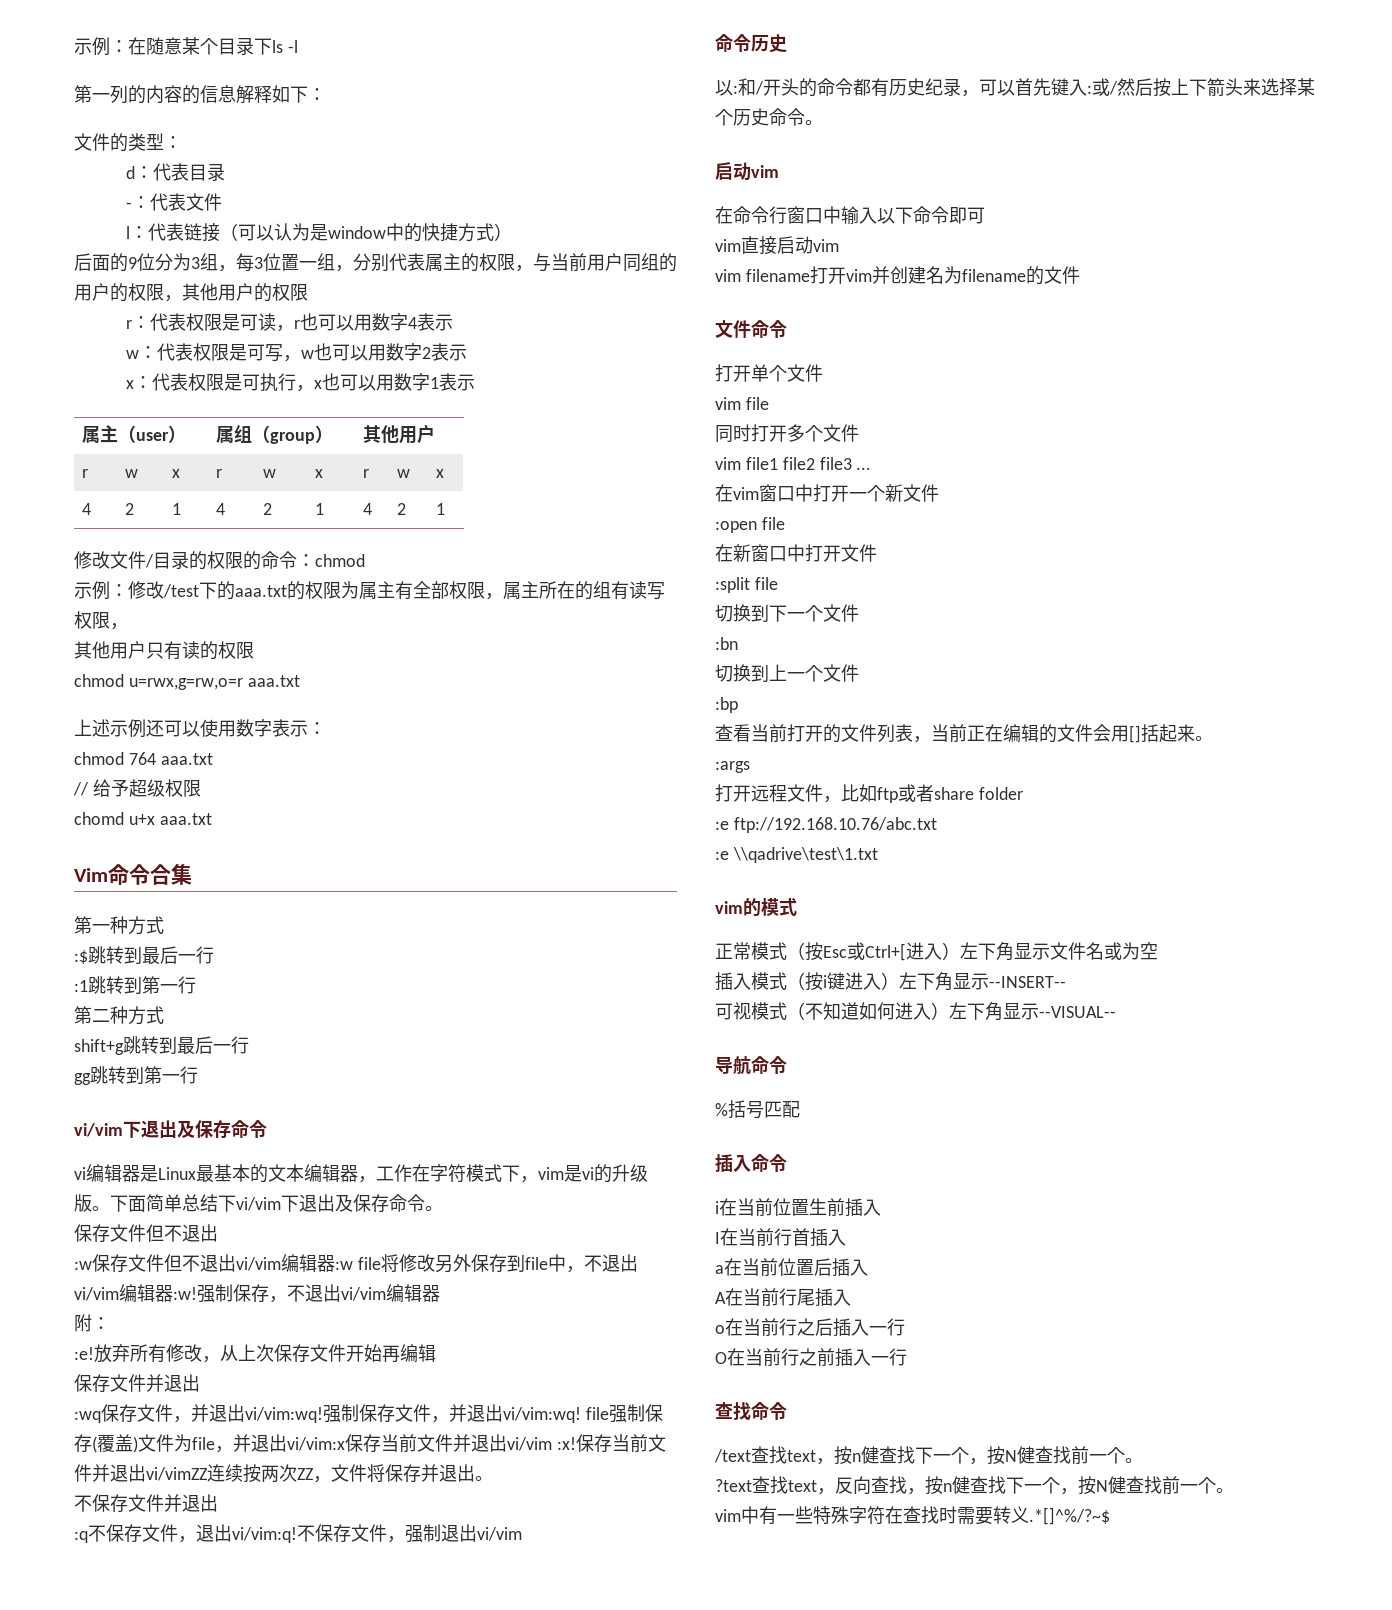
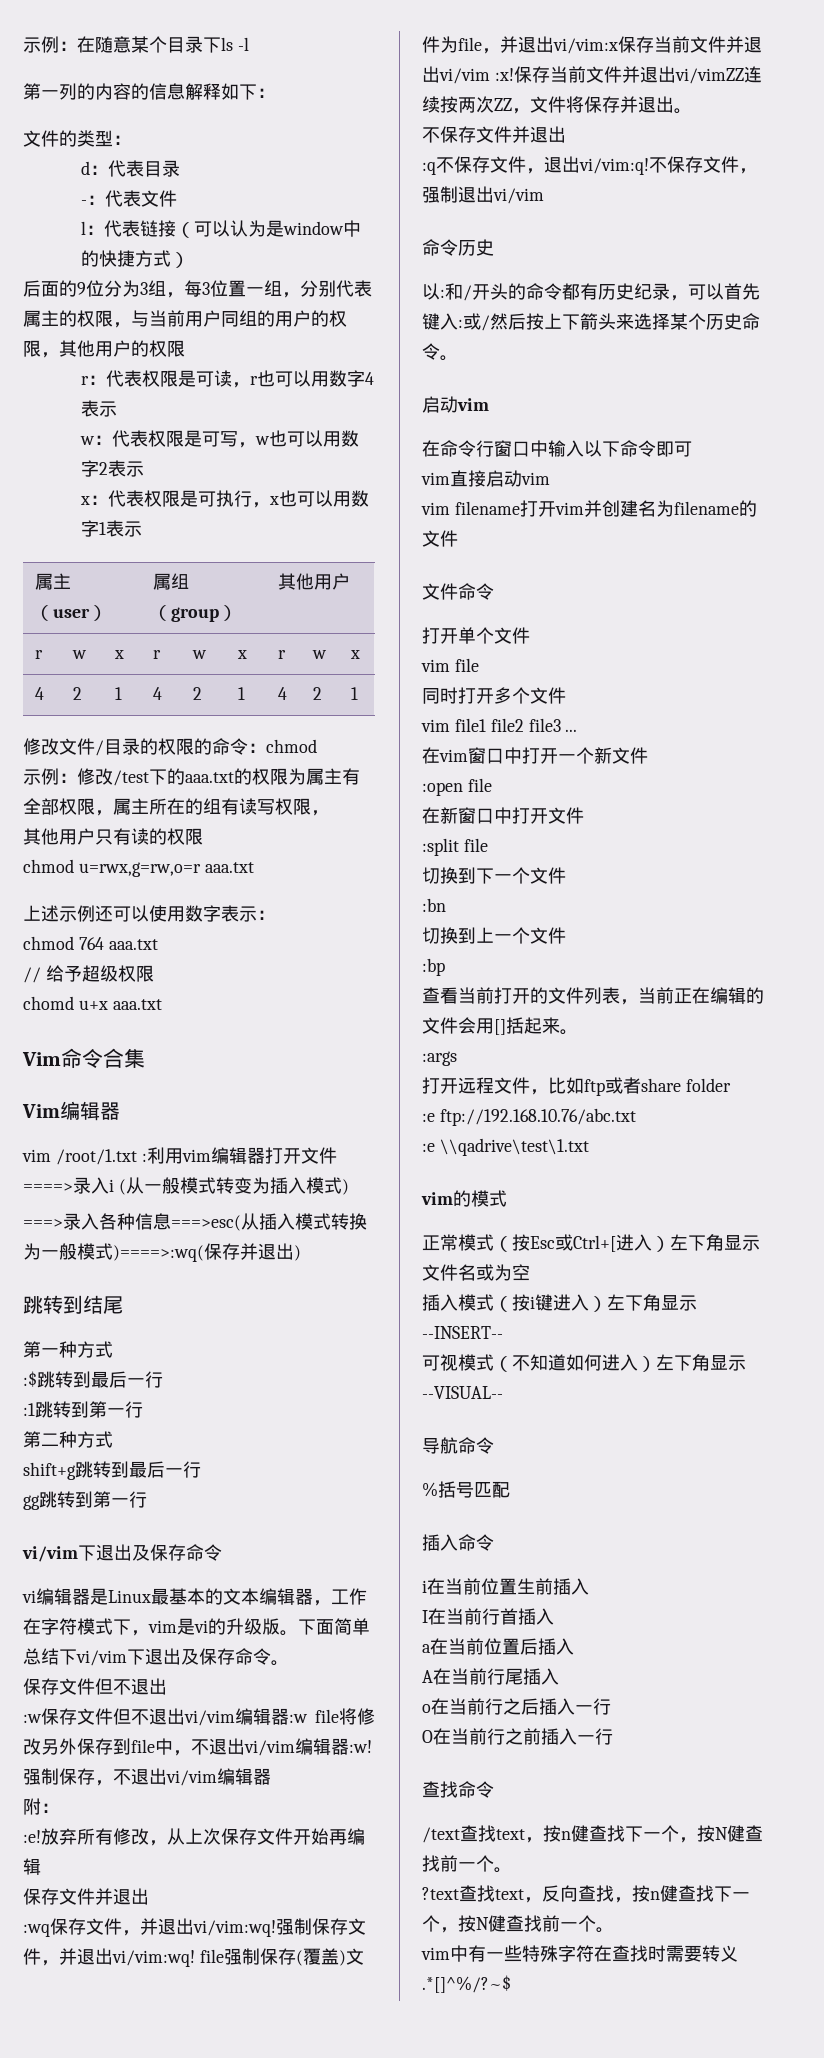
+ Vim编辑器
+ vim /root/1.txt :利用vim编辑器打开文件====>录入i (从一般模式转变为插入模式)
+ ===>录入各种信息===>esc(从插入模式转换为一般模式)====>:wq(保存并退出)
+ 跳转到结尾

